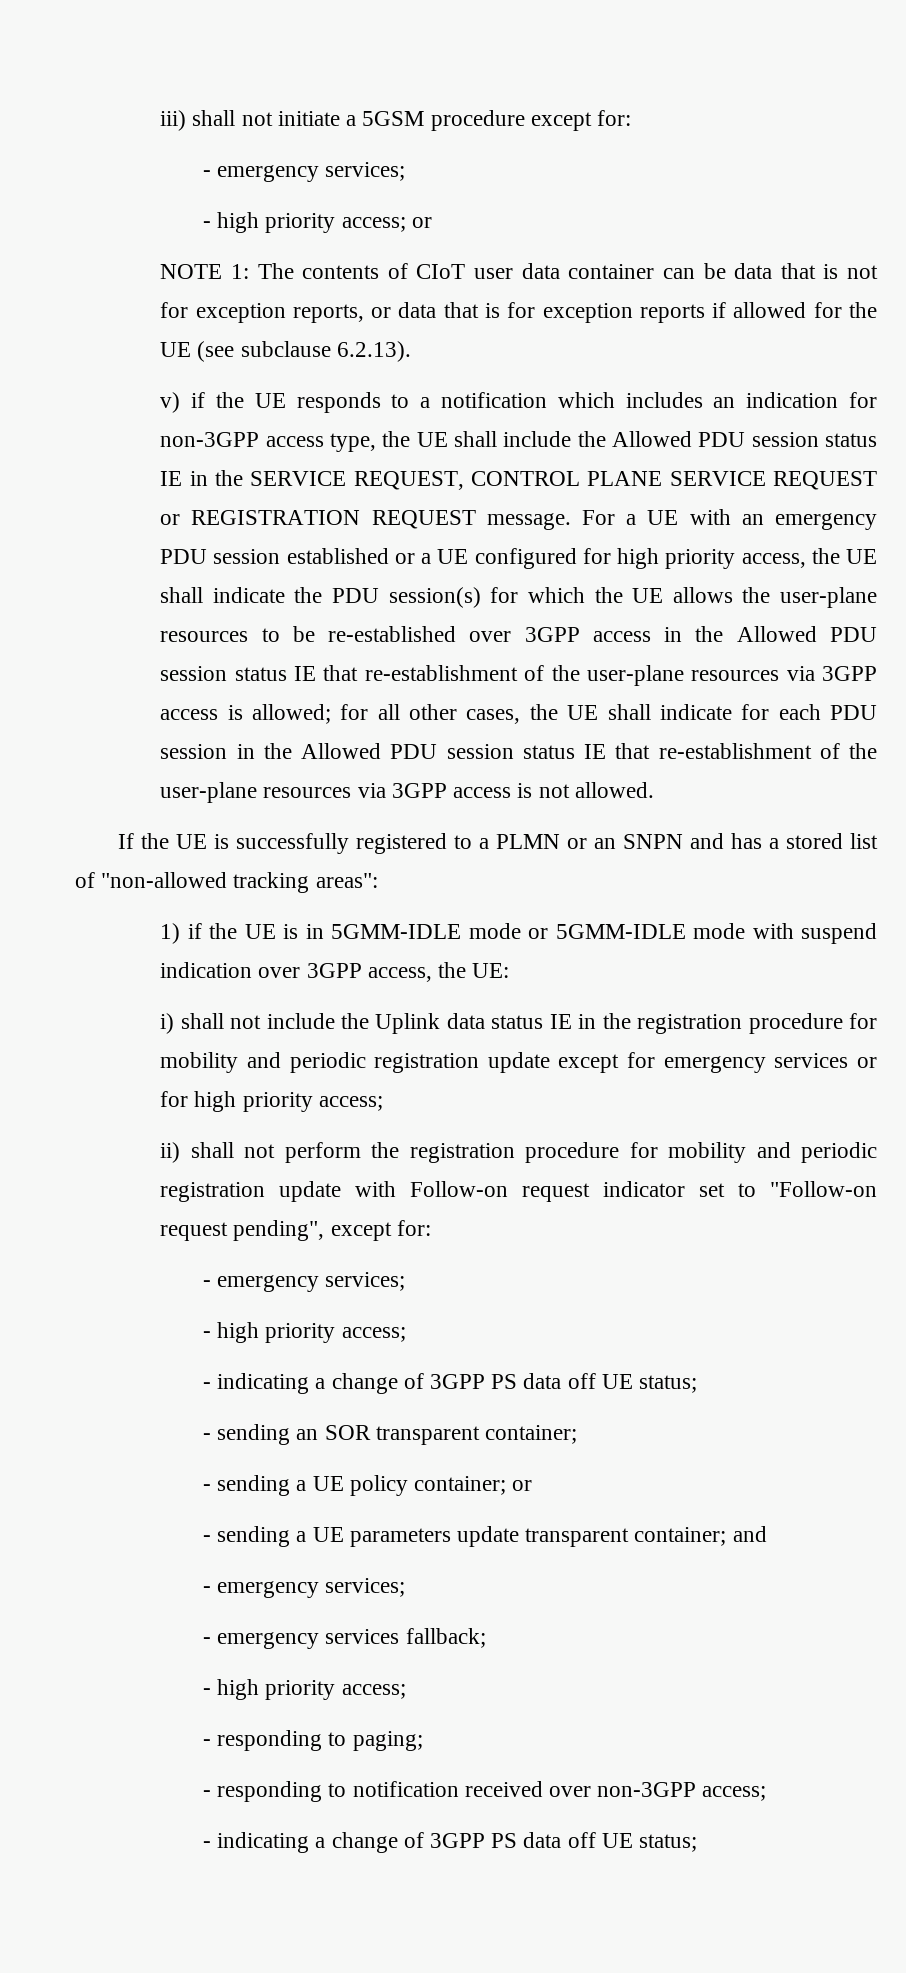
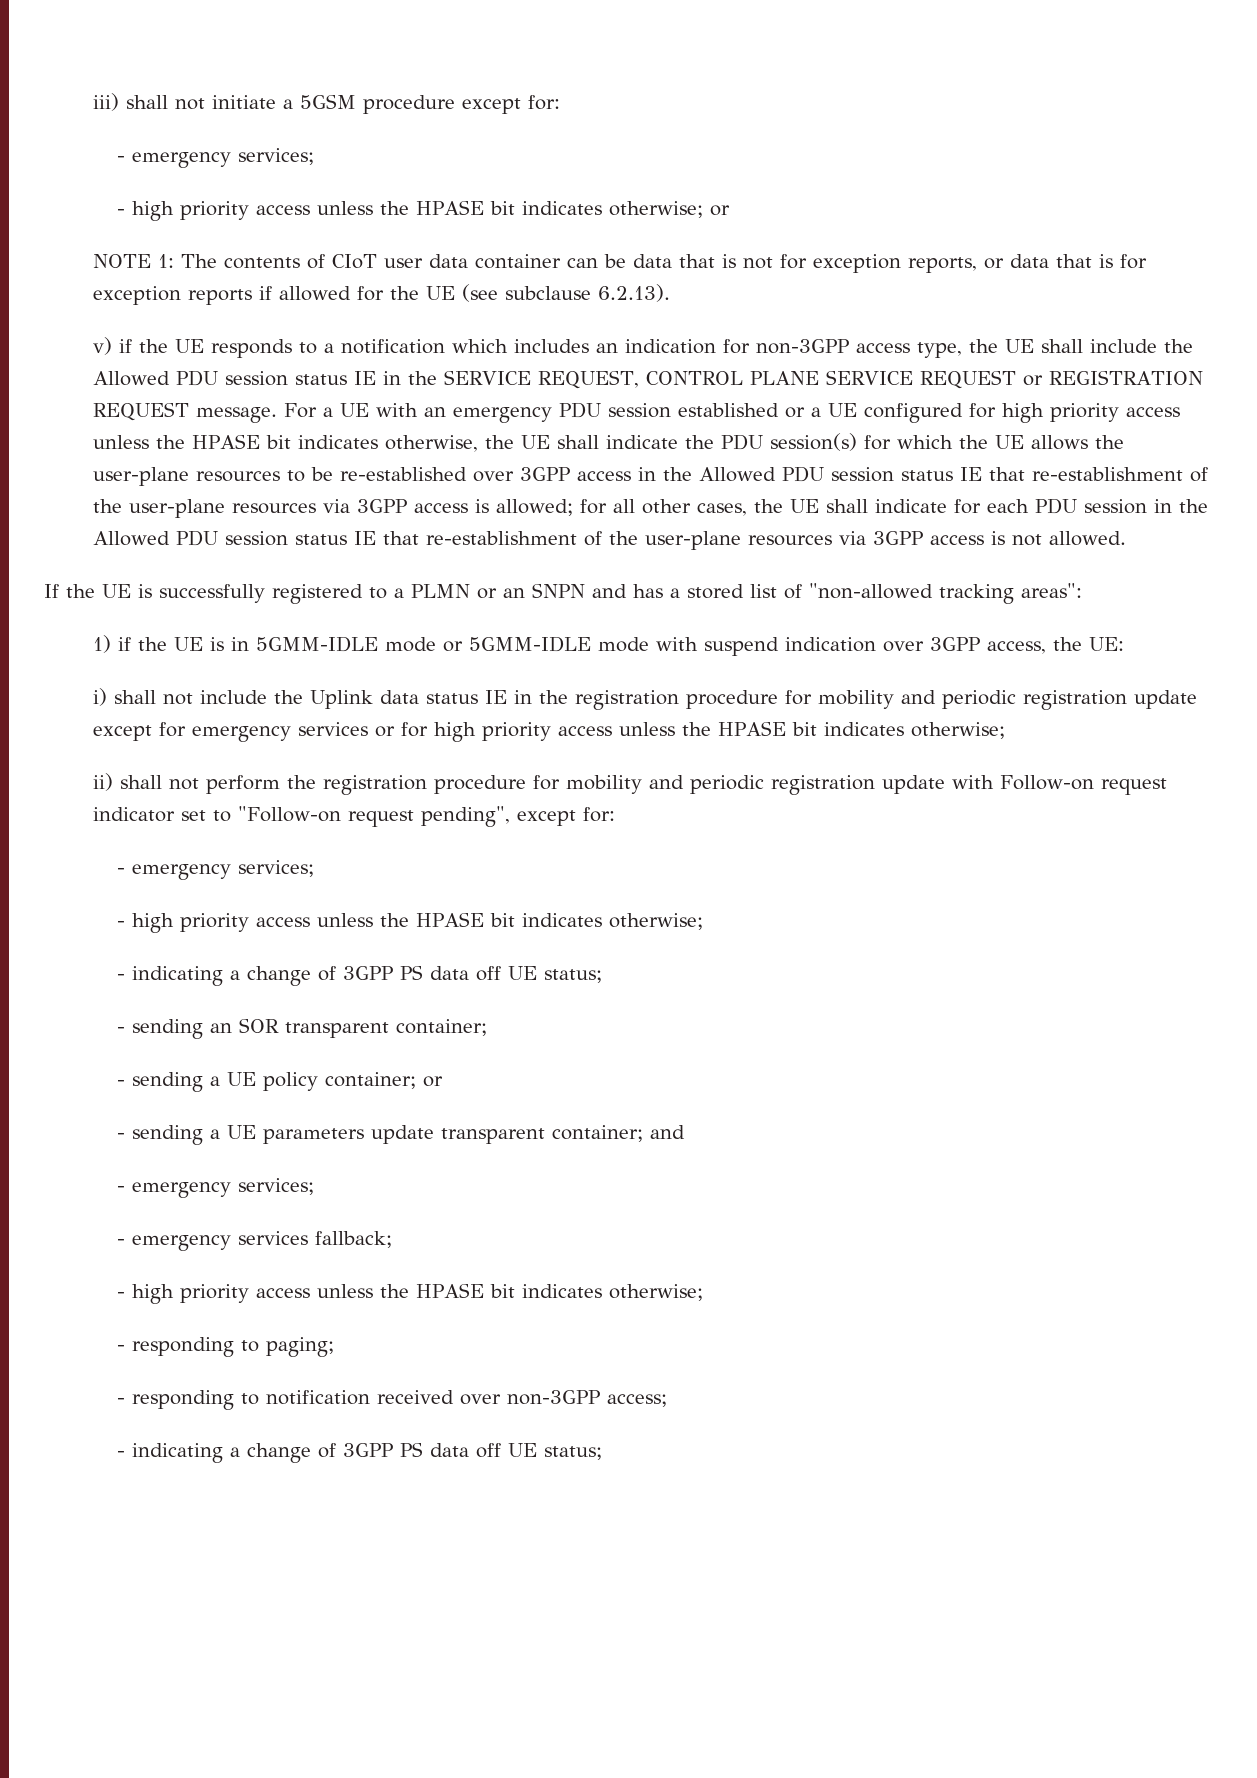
- - high priority access; or
+ - high priority access unless the HPASE bit indicates otherwise; or
- For a UE with an emergency PDU session established or a UE configured for high priority access, the UE shall indicate the PDU session(s) for which the UE allows the user-plane resources to be re-established over 3GPP access in the Allowed PDU session status IE that re-establishment of the user-plane resources via 3GPP access is allowed;
+ For a UE with an emergency PDU session established or a UE configured for high priority access unless the HPASE bit indicates otherwise, the UE shall indicate the PDU session(s) for which the UE allows the user-plane resources to be re-established over 3GPP access in the Allowed PDU session status IE that re-establishment of the user-plane resources via 3GPP access is allowed;
- i) shall not include the Uplink data status IE in the registration procedure for mobility and periodic registration update except for emergency services or for high priority access;
+ i) shall not include the Uplink data status IE in the registration procedure for mobility and periodic registration update except for emergency services or for high priority access unless the HPASE bit indicates otherwise;
  ii) shall not perform the registration procedure for mobility and periodic registration update with Follow-on request indicator set to "Follow-on request pending", except for:
  - emergency services;
- - high priority access;
+ - high priority access unless the HPASE bit indicates otherwise;
  - emergency services fallback;
- - high priority access;
+ - high priority access unless the HPASE bit indicates otherwise;

